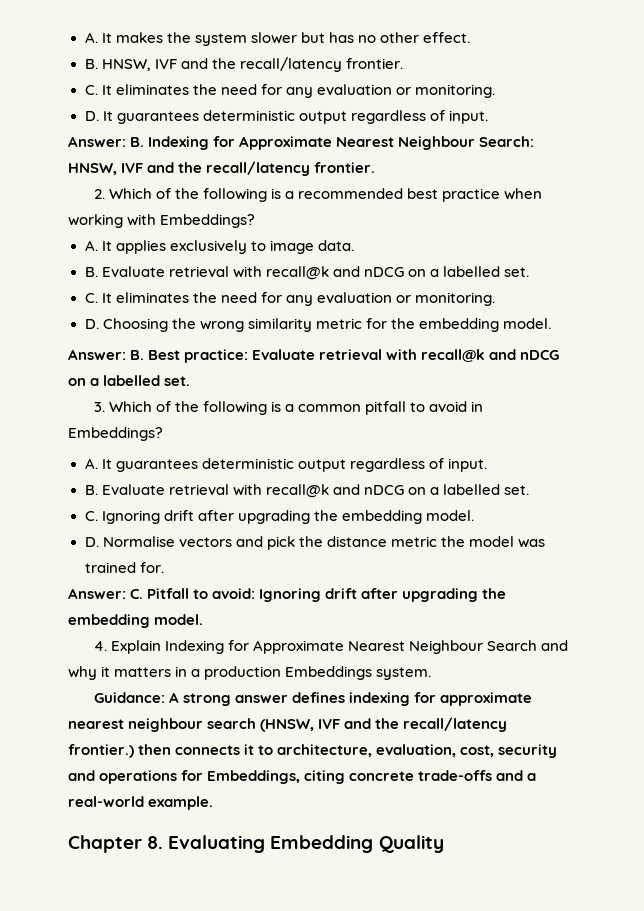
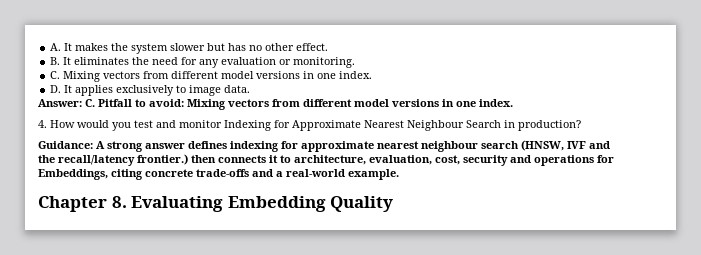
- B. HNSW, IVF and the recall/latency frontier.
- C. It eliminates the need for any evaluation or monitoring.
- D. It guarantees deterministic output regardless of input.
- Answer: B. Indexing for Approximate Nearest Neighbour Search: HNSW, IVF and the recall/latency frontier.
- 2. Which of the following is a recommended best practice when working with Embeddings?
- A. It applies exclusively to image data.
- B. Evaluate retrieval with recall@k and nDCG on a labelled set.
- C. It eliminates the need for any evaluation or monitoring.
- D. Choosing the wrong similarity metric for the embedding model.
- Answer: B. Best practice: Evaluate retrieval with recall@k and nDCG on a labelled set.
- 3. Which of the following is a common pitfall to avoid in Embeddings?
- A. It guarantees deterministic output regardless of input.
- B. Evaluate retrieval with recall@k and nDCG on a labelled set.
- C. Ignoring drift after upgrading the embedding model.
- D. Normalise vectors and pick the distance metric the model was trained for.
+ B. It eliminates the need for any evaluation or monitoring.
+ C. Mixing vectors from different model versions in one index.
+ D. It applies exclusively to image data.
- Answer: C. Pitfall to avoid: Ignoring drift after upgrading the embedding model.
- 4. Explain Indexing for Approximate Nearest Neighbour Search and why it matters in a production Embeddings system.
+ Answer: C. Pitfall to avoid: Mixing vectors from different model versions in one index.
+ 4. How would you test and monitor Indexing for Approximate Nearest Neighbour Search in production?

